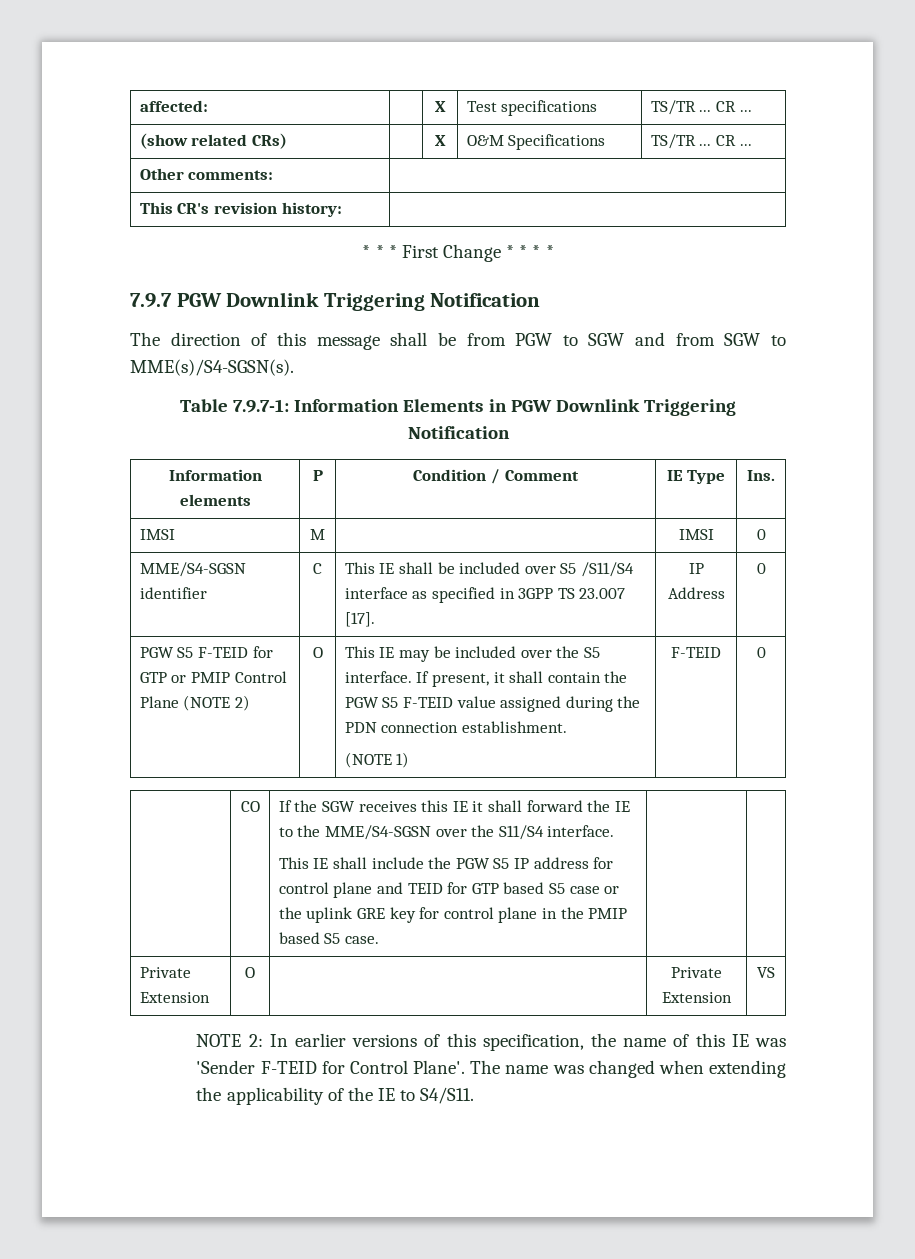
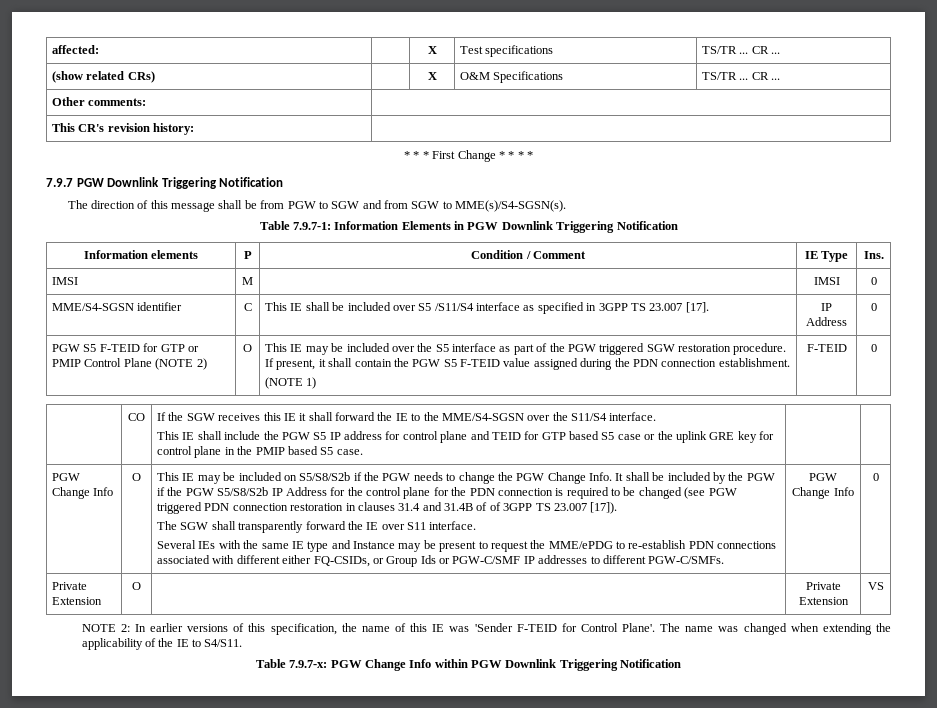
- This IE may be included over the S5 interface.
+ This IE may be included over the S5 interface as part of the PGW triggered SGW restoration procedure.
+ PGW Change Info | O | This IE may be included on S5/S8/S2b if the PGW needs to change the PGW Change Info. It shall be included by the PGW if the PGW S5/S8/S2b IP Address for the control plane for the PDN connection is required to be changed (see PGW triggered PDN connection restoration in clauses 31.4 and 31.4B of of 3GPP TS 23.007 [17]).
+ The SGW shall transparently forward the IE over S11 interface.
+ Several IEs with the same IE type and Instance may be present to request the MME/ePDG to re-establish PDN connections associated with different either FQ-CSIDs, or Group Ids or PGW-C/SMF IP addresses to different PGW-C/SMFs. | PGW Change Info | 0
+ Table 7.9.7-x: PGW Change Info within PGW Downlink Triggering Notification

